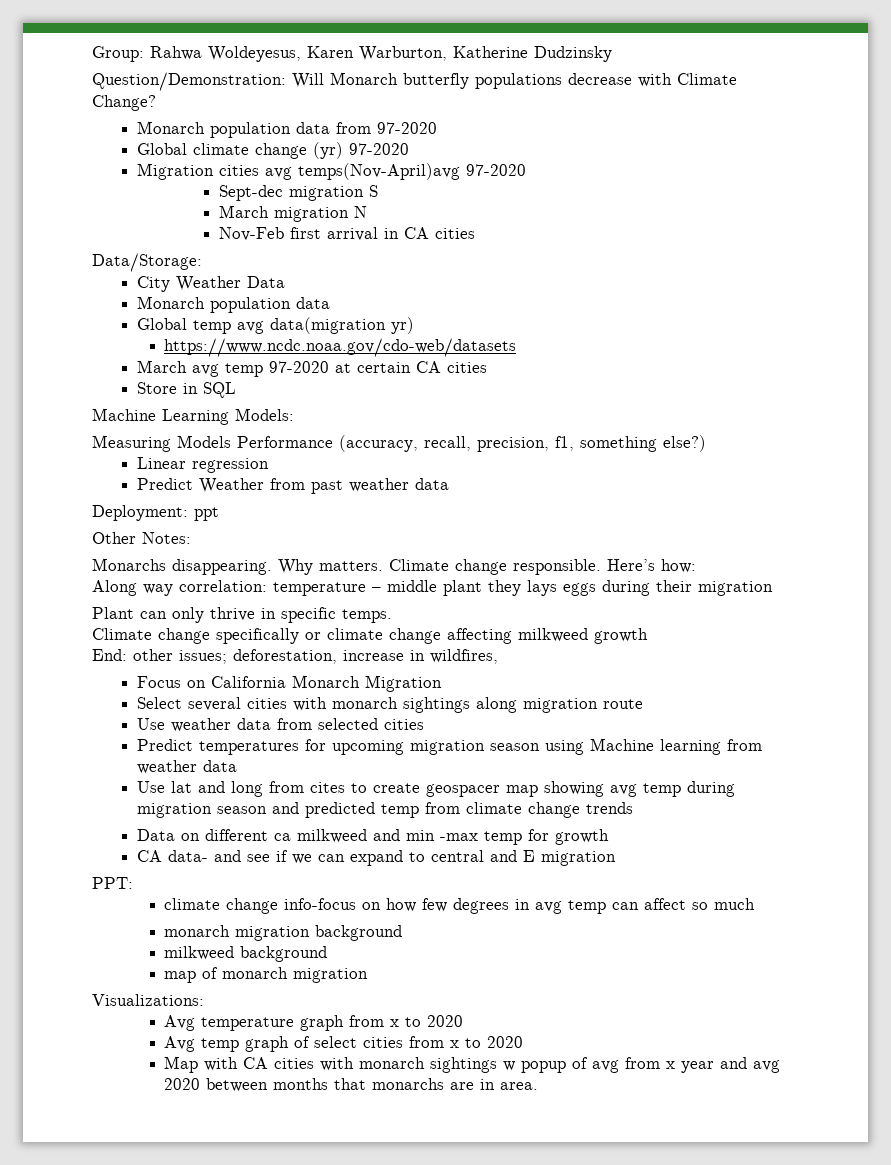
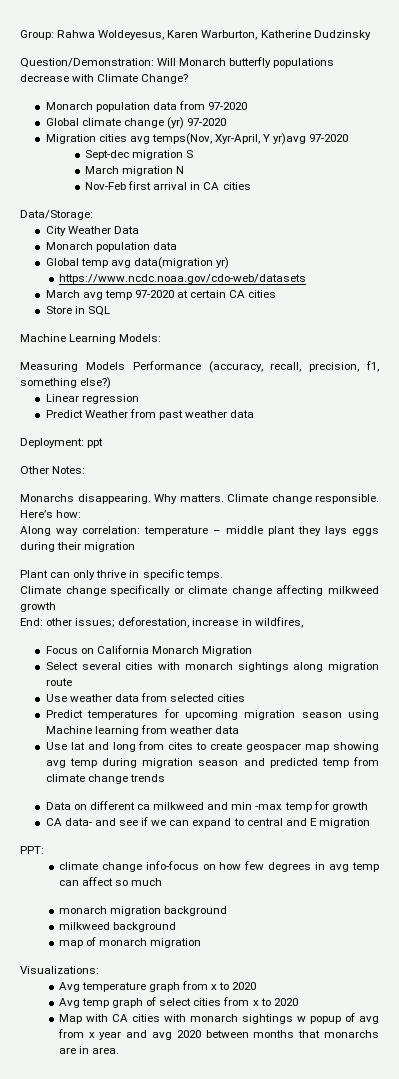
- Migration cities avg temps(Nov-April)avg 97-2020
+ Migration cities avg temps(Nov, Xyr-April, Y yr)avg 97-2020

